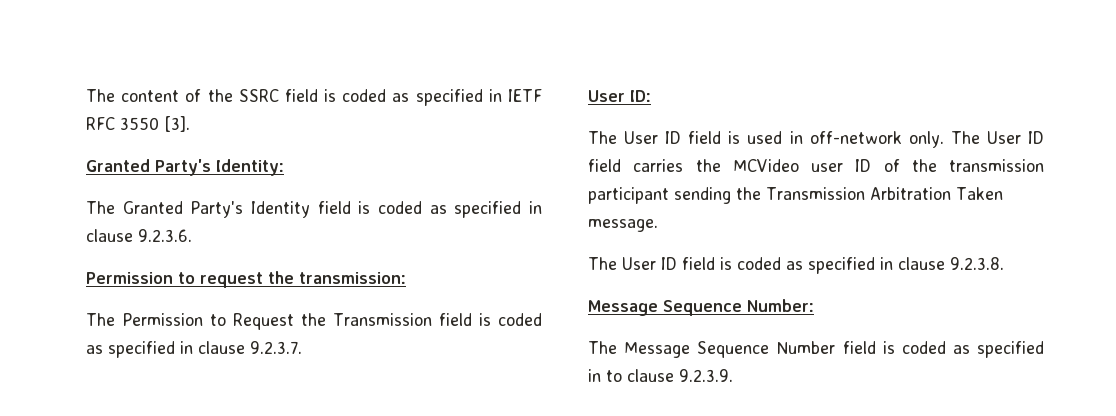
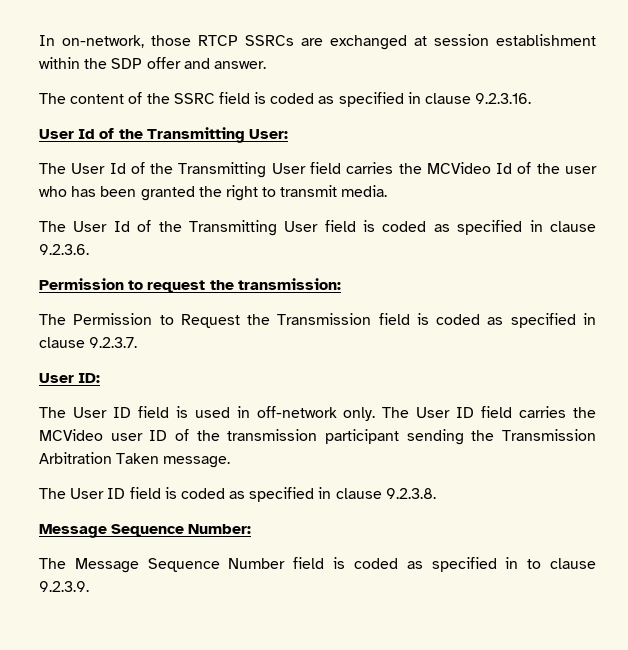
+ In on-network, those RTCP SSRCs are exchanged at session establishment within the SDP offer and answer.
- The content of the SSRC field is coded as specified in IETF RFC 3550 [3].
- Granted Party's Identity:
- The Granted Party's Identity field is coded as specified in clause 9.2.3.6.
+ The content of the SSRC field is coded as specified in clause 9.2.3.16.
+ User Id of the Transmitting User:
+ The User Id of the Transmitting User field carries the MCVideo Id of the user who has been granted the right to transmit media.
+ The User Id of the Transmitting User field is coded as specified in clause 9.2.3.6.

